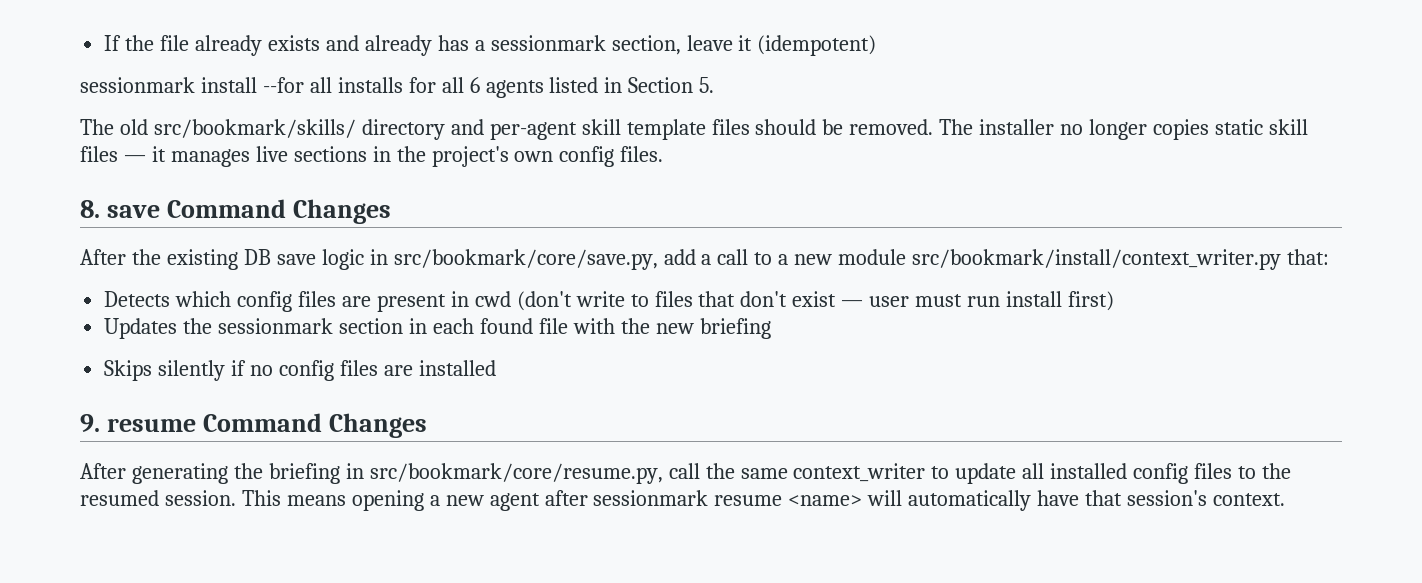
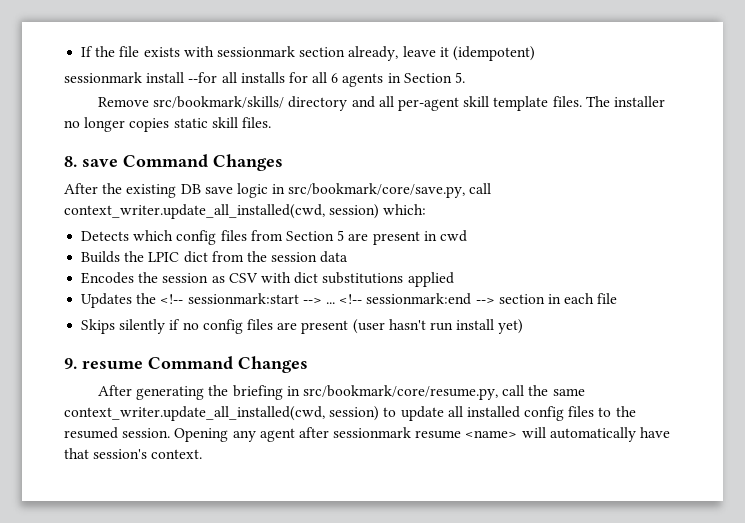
- If the file already exists and already has a sessionmark section, leave it (idempotent)
+ If the file exists with sessionmark section already, leave it (idempotent)
- sessionmark install --for all installs for all 6 agents listed in Section 5.
+ sessionmark install --for all installs for all 6 agents in Section 5.
- The old src/bookmark/skills/ directory and per-agent skill template files should be removed.
+ Remove src/bookmark/skills/ directory and all per-agent skill template files.
- The installer no longer copies static skill files — it manages live sections in the project's own config files.
+ The installer no longer copies static skill files.
- After the existing DB save logic in src/bookmark/core/save.py, add a call to a new module src/bookmark/install/context_writer.py that:
+ After the existing DB save logic in src/bookmark/core/save.py, call context_writer.update_all_installed(cwd, session) which:
- Detects which config files are present in cwd (don't write to files that don't exist — user must run install first)
- Updates the sessionmark section in each found file with the new briefing
+ Detects which config files from Section 5 are present in cwd
+ Builds the LPIC dict from the session data
+ Encodes the session as CSV with dict substitutions applied
+ Updates the <!-- sessionmark:start --> ... <!-- sessionmark:end --> section in each file
- Skips silently if no config files are installed
+ Skips silently if no config files are present (user hasn't run install yet)
- After generating the briefing in src/bookmark/core/resume.py, call the same context_writer to update all installed config files to the resumed session.
+ After generating the briefing in src/bookmark/core/resume.py, call the same context_writer.update_all_installed(cwd, session) to update all installed config files to the resumed session.
- This means opening a new agent after sessionmark resume <name> will automatically have that session's context.
+ Opening any agent after sessionmark resume <name> will automatically have that session's context.

